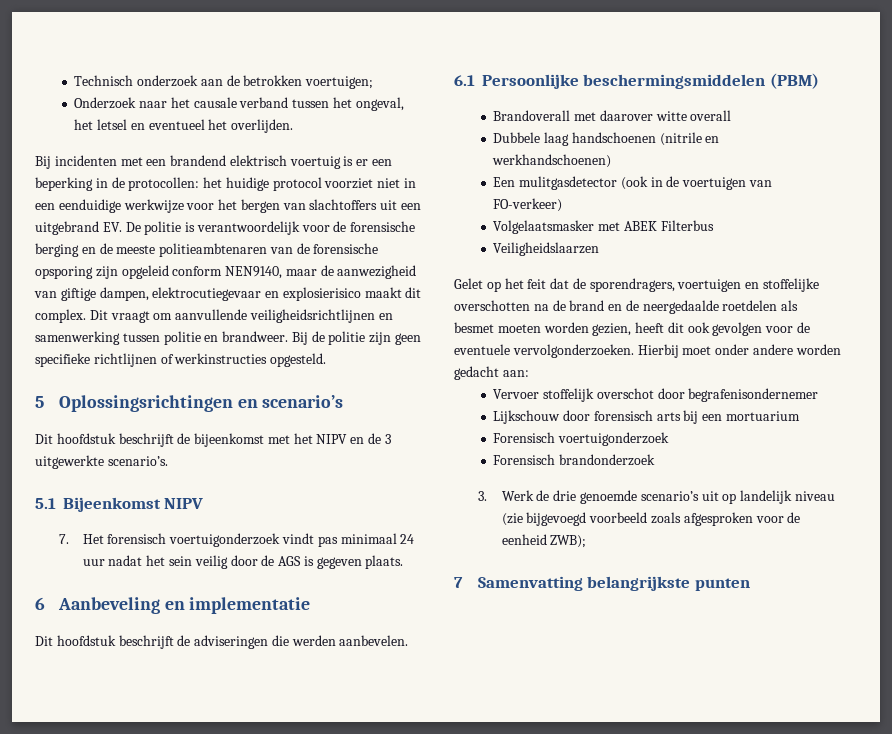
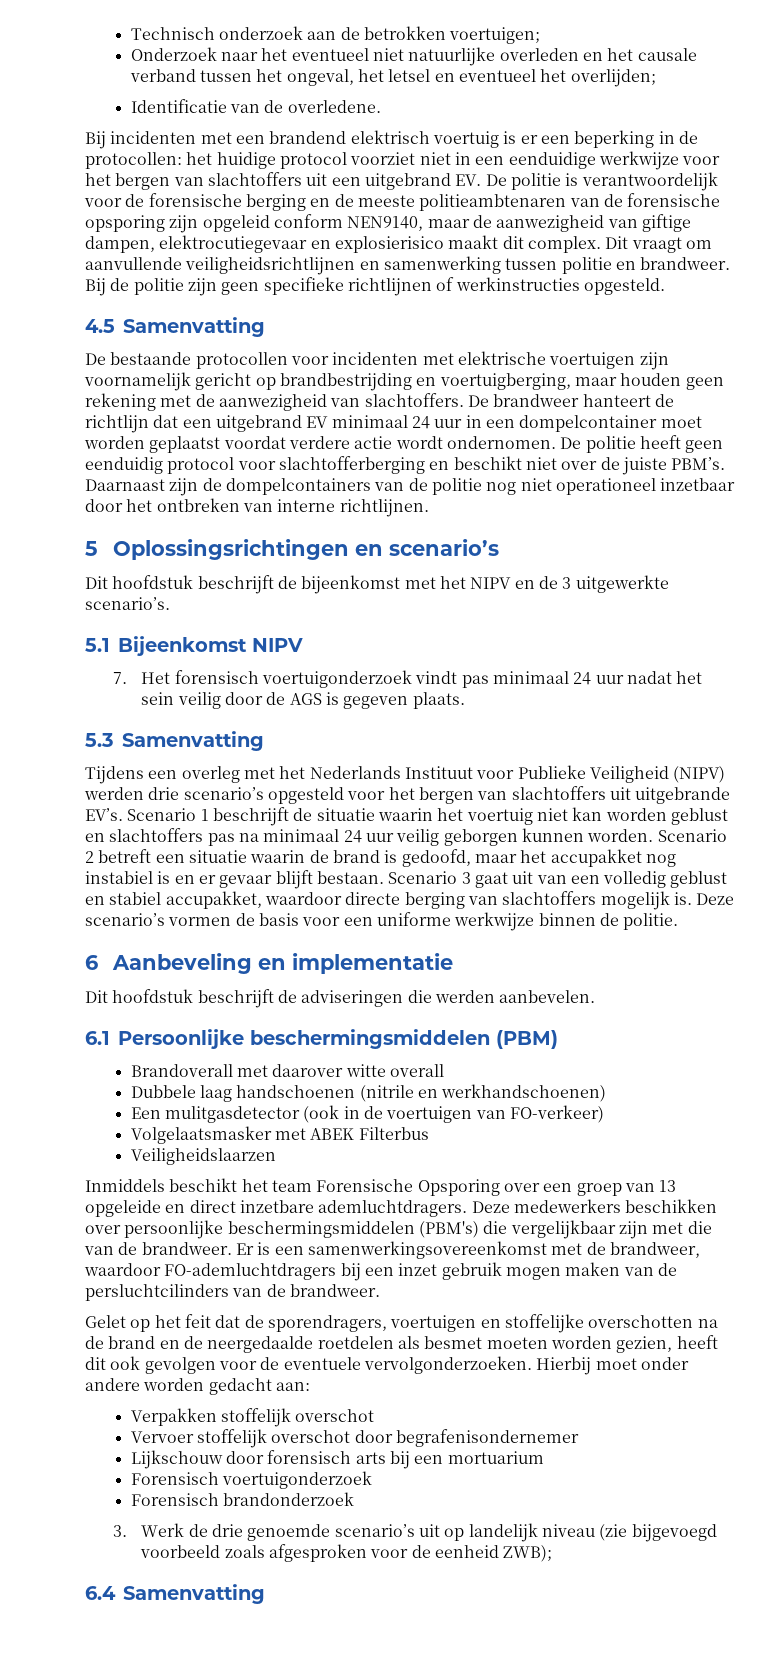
- Onderzoek naar het causale verband tussen het ongeval, het letsel en eventueel het overlijden.
+ Onderzoek naar het eventueel niet natuurlijke overleden en het causale verband tussen het ongeval, het letsel en eventueel het overlijden;
+ Identificatie van de overledene.
+ 4.5 Samenvatting
+ De bestaande protocollen voor incidenten met elektrische voertuigen zijn voornamelijk gericht op brandbestrijding en voertuigberging, maar houden geen rekening met de aanwezigheid van slachtoffers. De brandweer hanteert de richtlijn dat een uitgebrand EV minimaal 24 uur in een dompelcontainer moet worden geplaatst voordat verdere actie wordt ondernomen. De politie heeft geen eenduidig protocol voor slachtofferberging en beschikt niet over de juiste PBM’s. Daarnaast zijn de dompelcontainers van de politie nog niet operationeel inzetbaar door het ontbreken van interne richtlijnen.
+ 5.3 Samenvatting
+ Tijdens een overleg met het Nederlands Instituut voor Publieke Veiligheid (NIPV) werden drie scenario’s opgesteld voor het bergen van slachtoffers uit uitgebrande EV’s. Scenario 1 beschrijft de situatie waarin het voertuig niet kan worden geblust en slachtoffers pas na minimaal 24 uur veilig geborgen kunnen worden. Scenario 2 betreft een situatie waarin de brand is gedoofd, maar het accupakket nog instabiel is en er gevaar blijft bestaan. Scenario 3 gaat uit van een volledig geblust en stabiel accupakket, waardoor directe berging van slachtoffers mogelijk is. Deze scenario’s vormen de basis voor een uniforme werkwijze binnen de politie.
+ Inmiddels beschikt het team Forensische Opsporing over een groep van 13 opgeleide en direct inzetbare ademluchtdragers. Deze medewerkers beschikken over persoonlijke beschermingsmiddelen (PBM's) die vergelijkbaar zijn met die van de brandweer. Er is een samenwerkingsovereenkomst met de brandweer, waardoor FO-ademluchtdragers bij een inzet gebruik mogen maken van de persluchtcilinders van de brandweer.
+ Verpakken stoffelijk overschot
- 7 Samenvatting belangrijkste punten
+ 6.4 Samenvatting

